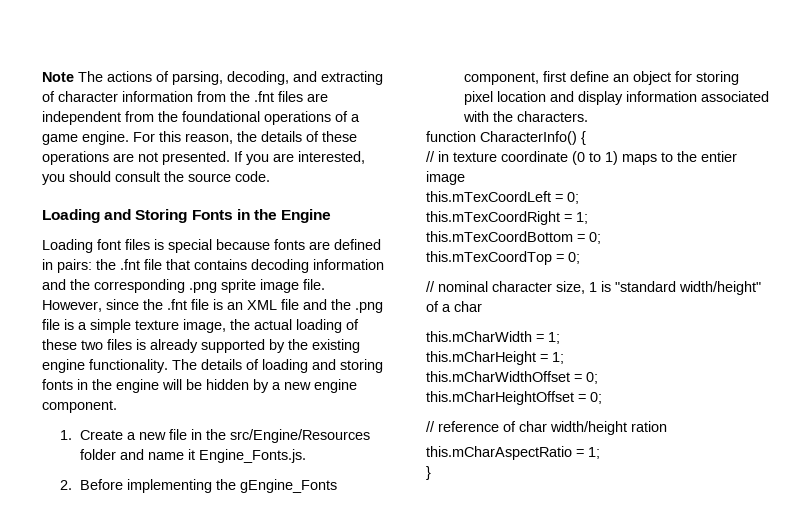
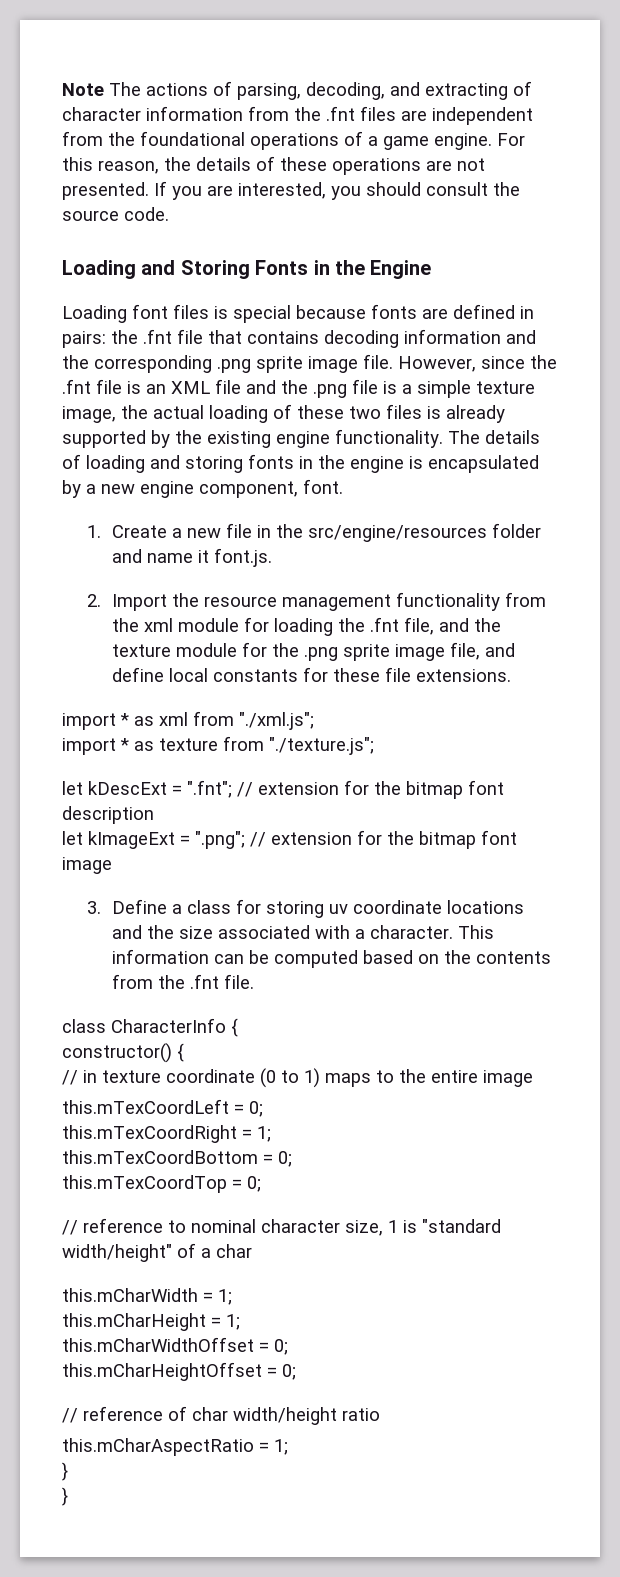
- The details of loading and storing fonts in the engine will be hidden by a new engine component.
+ The details of loading and storing fonts in the engine is encapsulated by a new engine component, font.
- 1. Create a new file in the src/Engine/Resources folder and name it Engine_Fonts.js.
+ 1. Create a new file in the src/engine/resources folder and name it font.js.
- 2. Before implementing the gEngine_Fonts component, first define an object for storing pixel location and display information associated with the characters.
- function CharacterInfo() {
+ 2. Import the resource management functionality from the xml module for loading the .fnt file, and the texture module for the .png sprite image file, and define local constants for these file extensions.
+ import * as xml from "./xml.js";
+ import * as texture from "./texture.js";
+ let kDescExt = ".fnt"; // extension for the bitmap font description
+ let kImageExt = ".png"; // extension for the bitmap font image
+ 3. Define a class for storing uv coordinate locations and the size associated with a character. This information can be computed based on the contents from the .fnt file.
+ class CharacterInfo {
+ constructor() {
- // in texture coordinate (0 to 1) maps to the entier image
+ // in texture coordinate (0 to 1) maps to the entire image
- // nominal character size, 1 is "standard width/height" of a char
+ // reference to nominal character size, 1 is "standard width/height" of a char
- // reference of char width/height ration
+ // reference of char width/height ratio
  this.mCharAspectRatio = 1;
+ }

